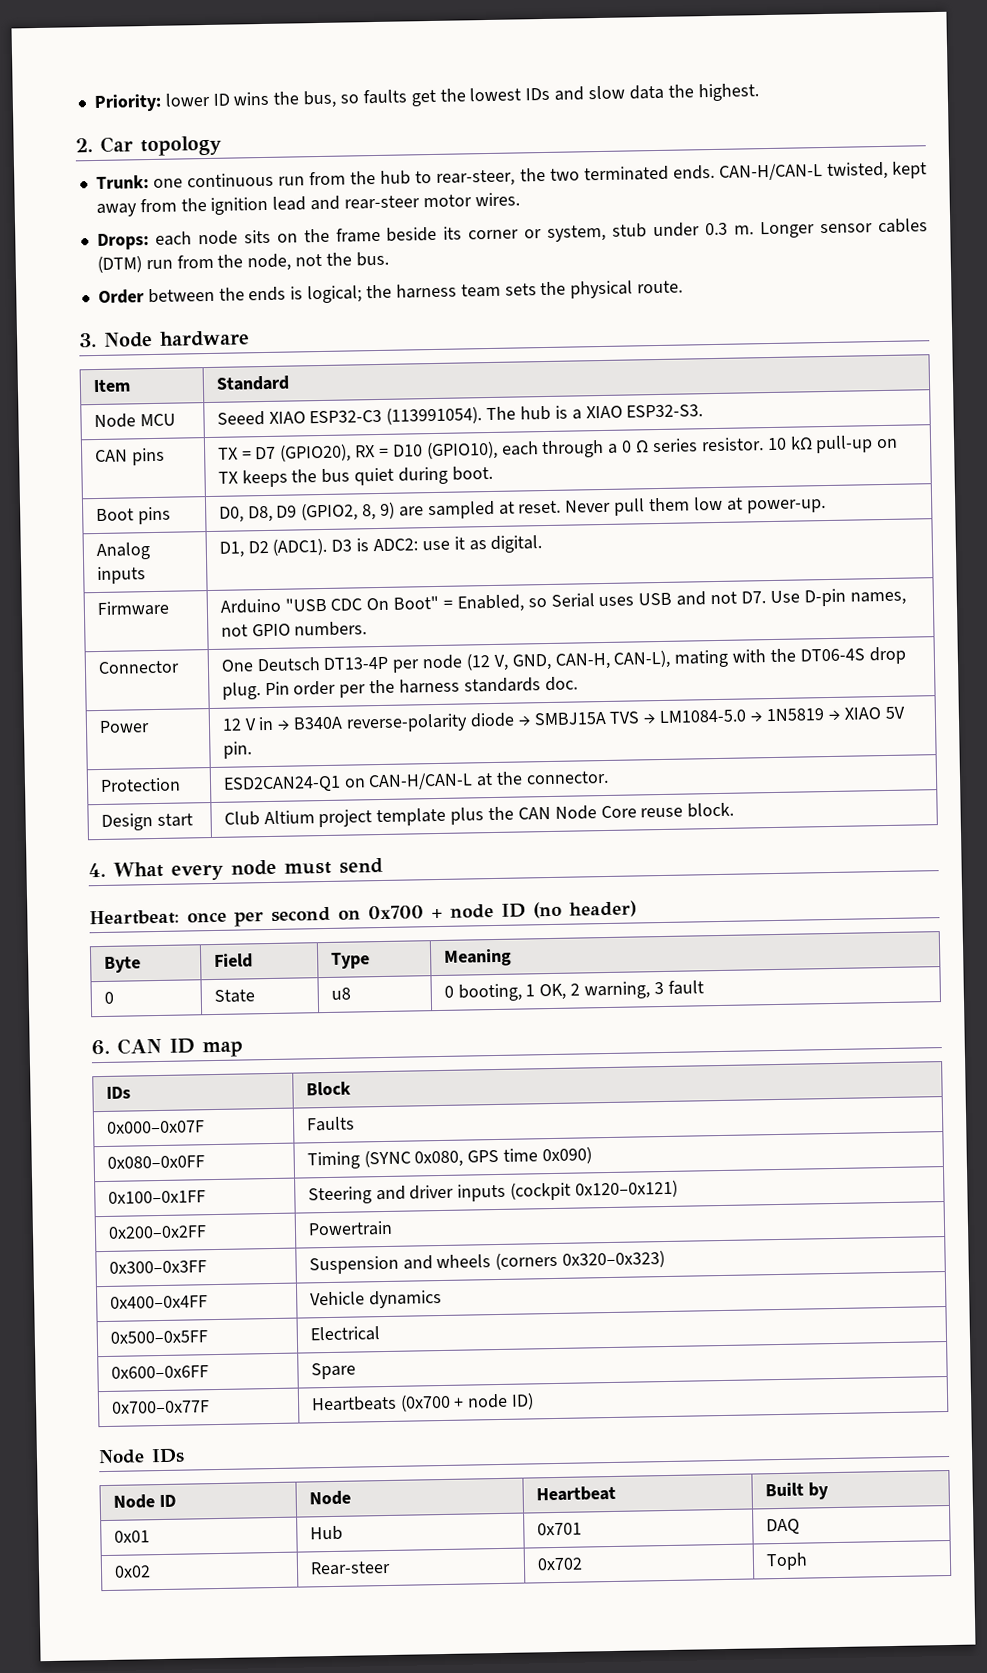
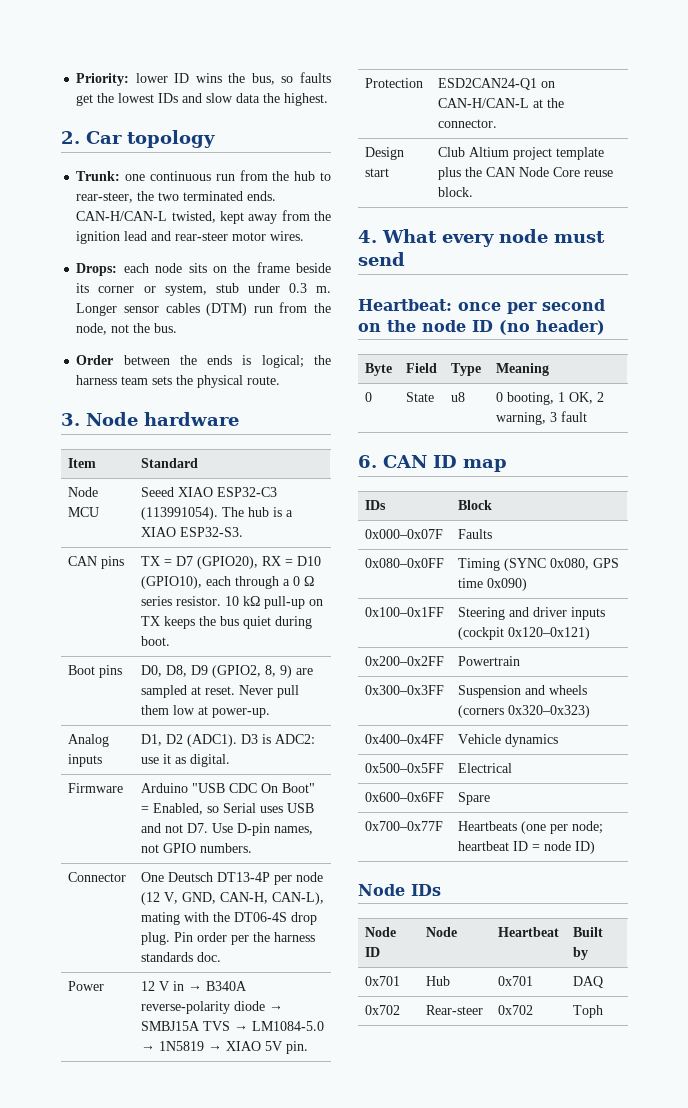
- Heartbeat: once per second on 0x700 + node ID (no header)
+ Heartbeat: once per second on the node ID (no header)
- 0x700–0x77F | Heartbeats (0x700 + node ID)
+ 0x700–0x77F | Heartbeats (one per node; heartbeat ID = node ID)
- 0x01 | Hub | 0x701 | DAQ
+ 0x701 | Hub | 0x701 | DAQ
- 0x02 | Rear-steer | 0x702 | Toph
+ 0x702 | Rear-steer | 0x702 | Toph

